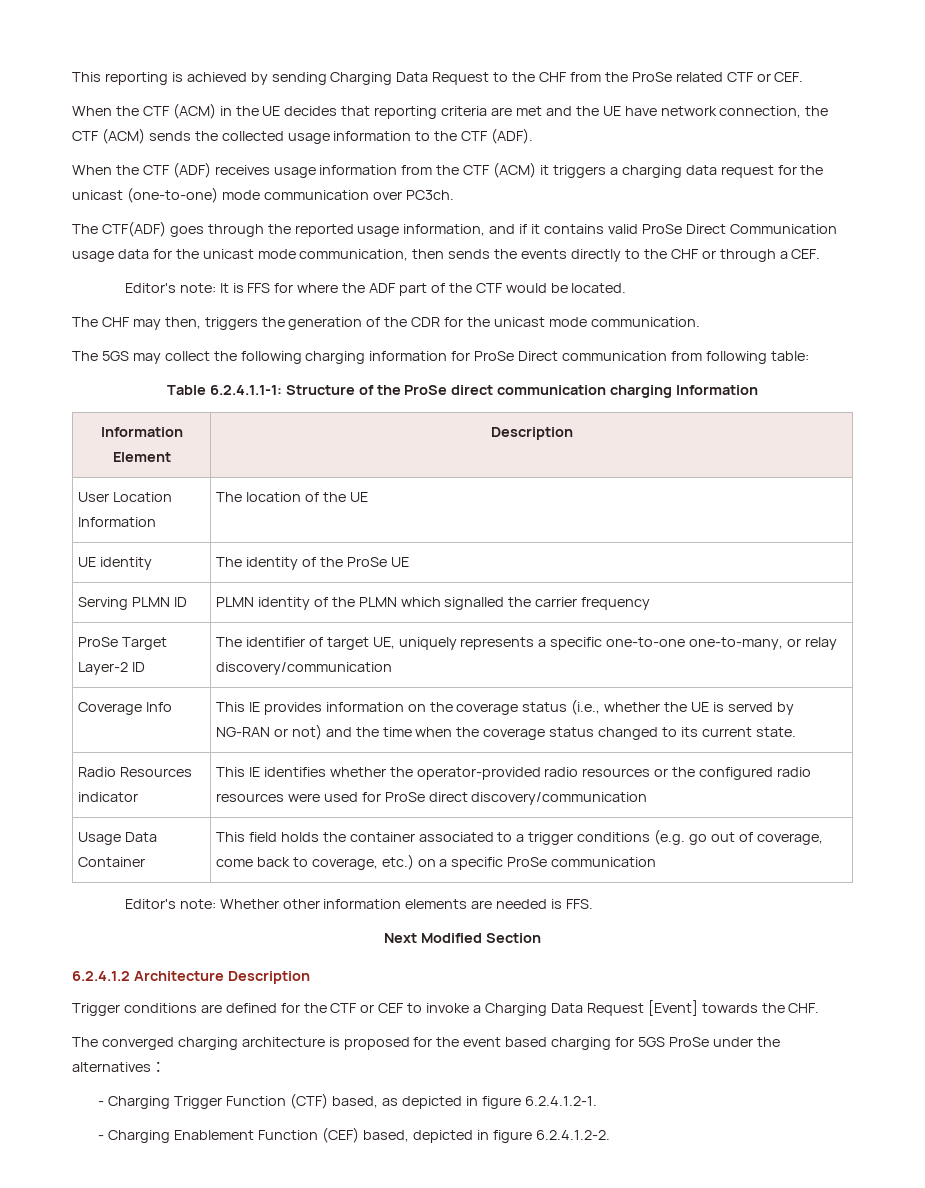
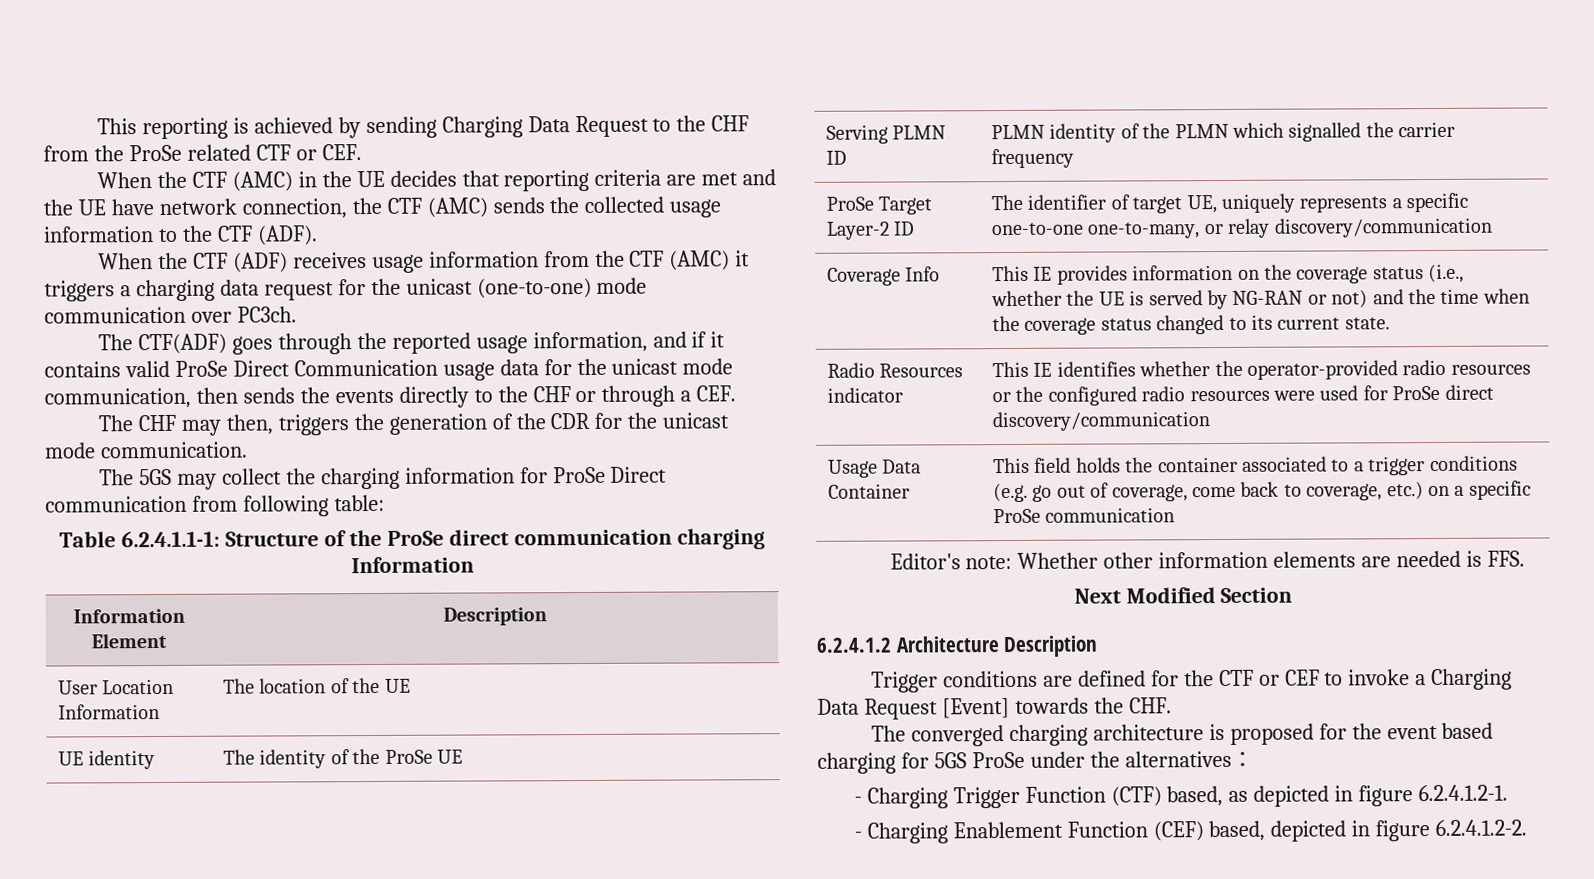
- When the CTF (ACM) in the UE decides that reporting criteria are met and the UE have network connection, the CTF (ACM) sends the collected usage information to the CTF (ADF).
+ When the CTF (AMC) in the UE decides that reporting criteria are met and the UE have network connection, the CTF (AMC) sends the collected usage information to the CTF (ADF).
- When the CTF (ADF) receives usage information from the CTF (ACM) it triggers a charging data request for the unicast (one-to-one) mode communication over PC3ch.
+ When the CTF (ADF) receives usage information from the CTF (AMC) it triggers a charging data request for the unicast (one-to-one) mode communication over PC3ch.
- Editor's note: It is FFS for where the ADF part of the CTF would be located.
- The 5GS may collect the following charging information for ProSe Direct communication from following table:
+ The 5GS may collect the charging information for ProSe Direct communication from following table:

